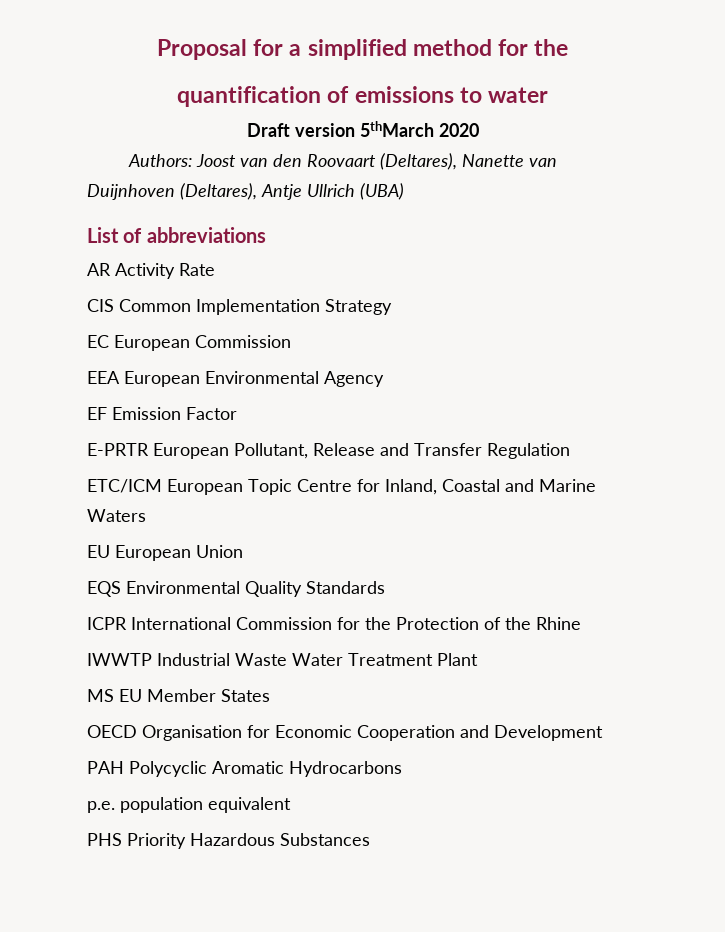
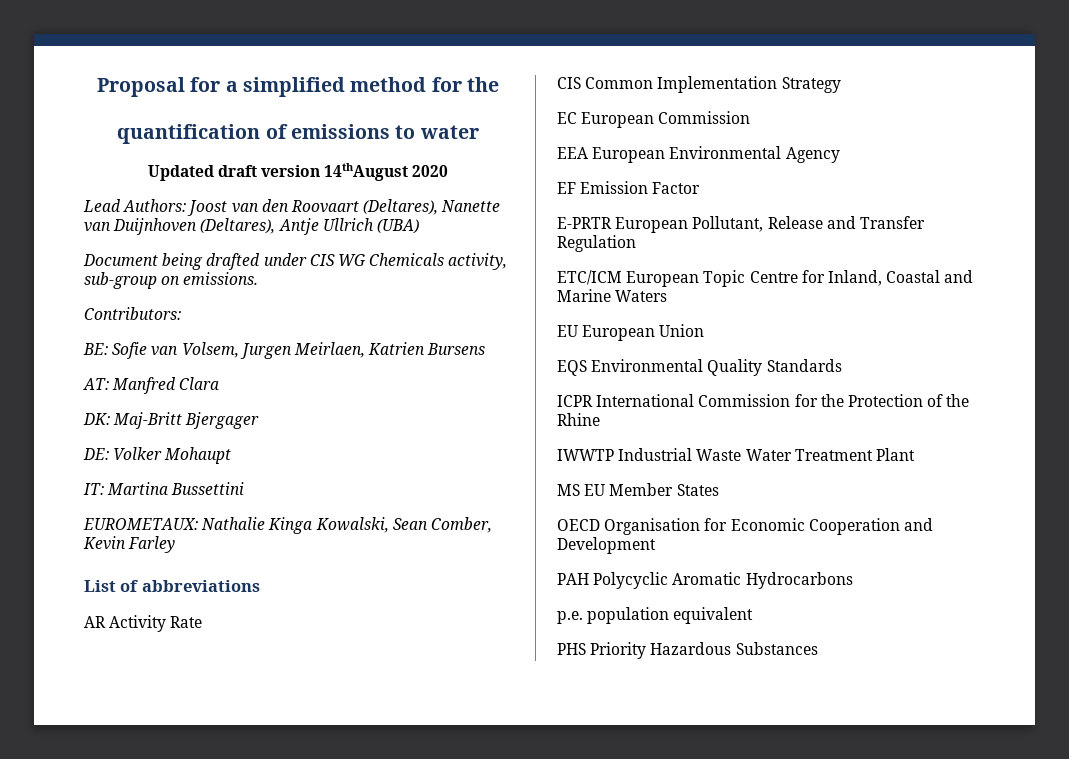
- Draft version 5thMarch 2020
+ Updated draft version 14thAugust 2020
- Authors: Joost van den Roovaart (Deltares), Nanette van Duijnhoven (Deltares), Antje Ullrich (UBA)
+ Lead Authors: Joost van den Roovaart (Deltares), Nanette van Duijnhoven (Deltares), Antje Ullrich (UBA)
+ Document being drafted under CIS WG Chemicals activity, sub-group on emissions.
+ Contributors:
+ BE: Sofie van Volsem, Jurgen Meirlaen, Katrien Bursens
+ AT: Manfred Clara
+ DK: Maj-Britt Bjergager
+ DE: Volker Mohaupt
+ IT: Martina Bussettini
+ EUROMETAUX: Nathalie Kinga Kowalski, Sean Comber, Kevin Farley

